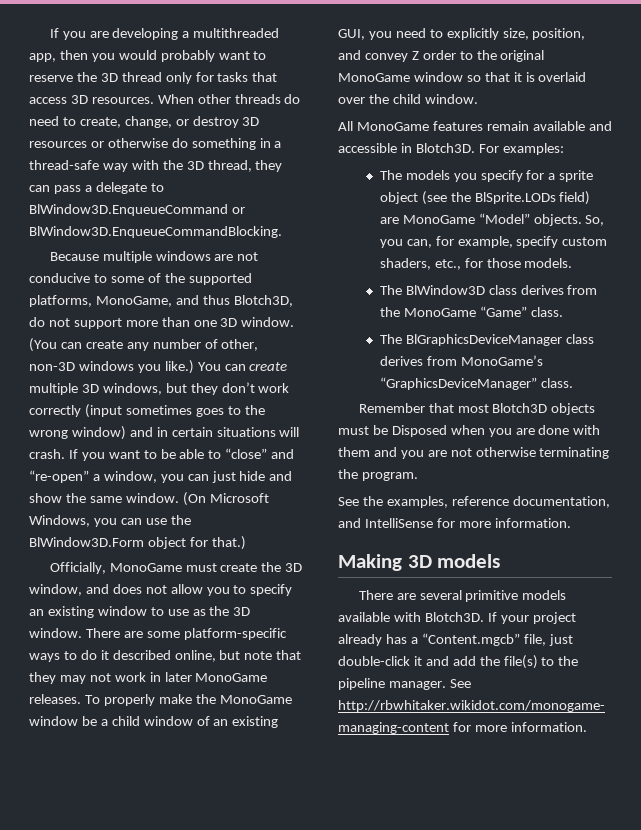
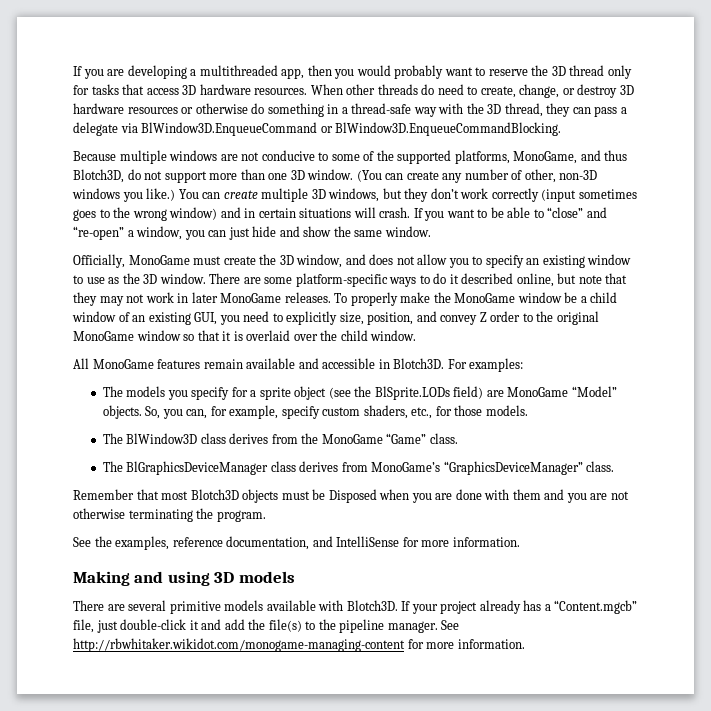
- If you are developing a multithreaded app, then you would probably want to reserve the 3D thread only for tasks that access 3D resources.
+ If you are developing a multithreaded app, then you would probably want to reserve the 3D thread only for tasks that access 3D hardware resources.
- When other threads do need to create, change, or destroy 3D resources or otherwise do something in a thread-safe way with the 3D thread, they can pass a delegate to BlWindow3D.EnqueueCommand or BlWindow3D.EnqueueCommandBlocking.
+ When other threads do need to create, change, or destroy 3D hardware resources or otherwise do something in a thread-safe way with the 3D thread, they can pass a delegate via BlWindow3D.EnqueueCommand or BlWindow3D.EnqueueCommandBlocking.
- (On Microsoft Windows, you can use the BlWindow3D.Form object for that.)
- Making 3D models
+ Making and using 3D models

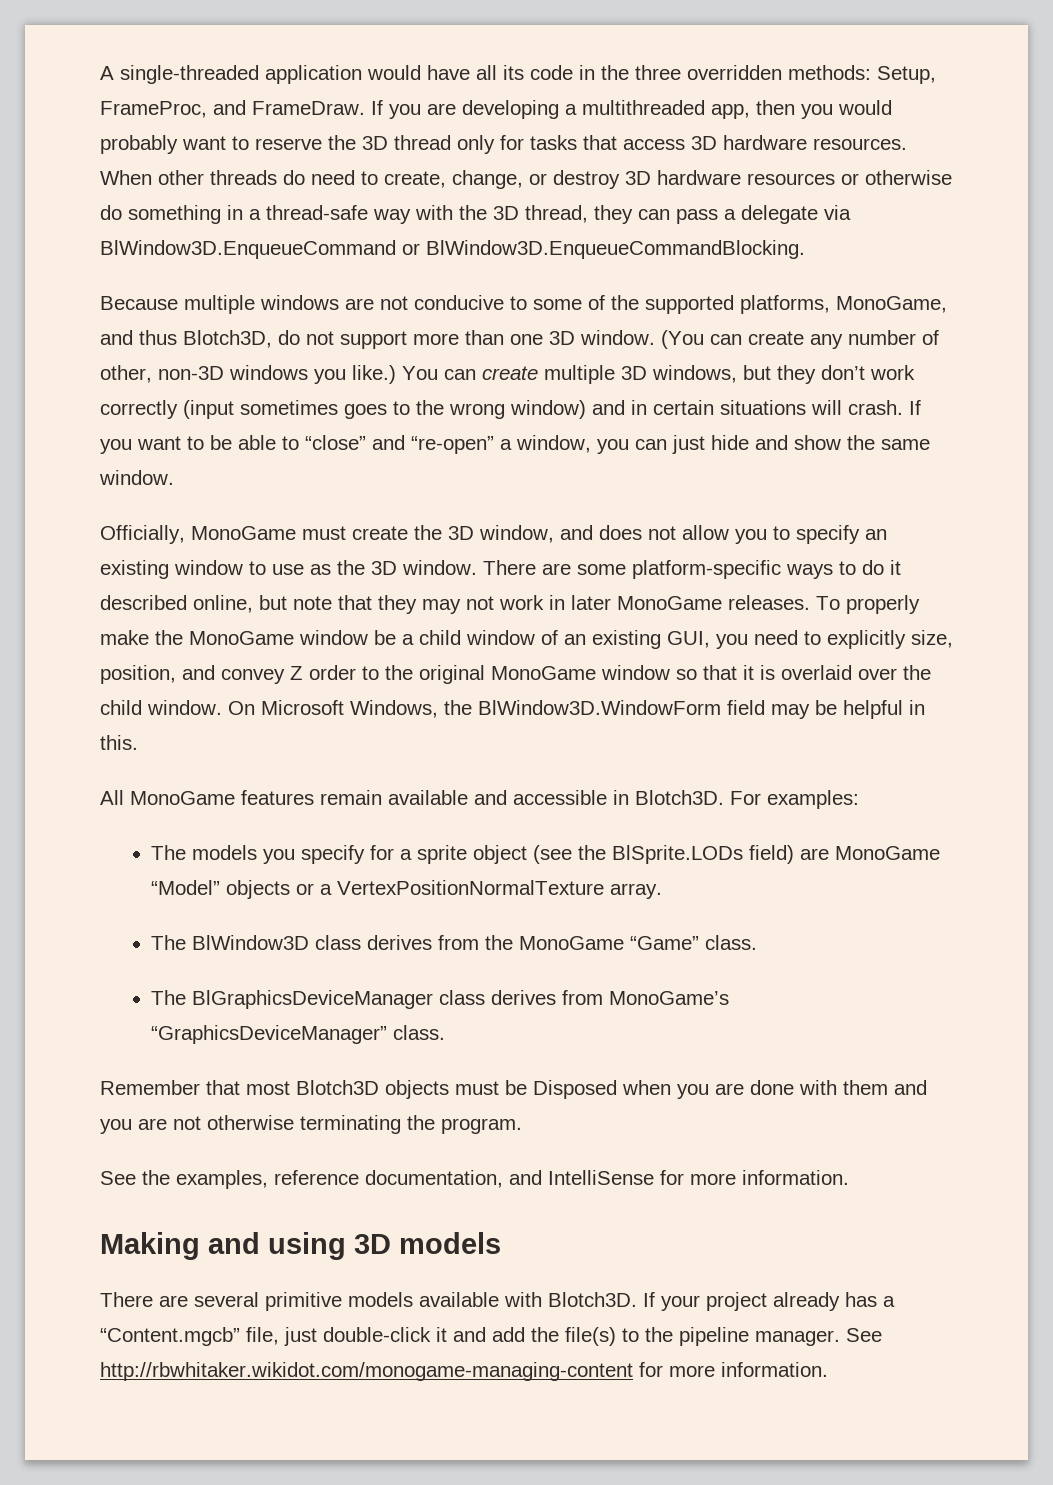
+ A single-threaded application would have all its code in the three overridden methods: Setup, FrameProc, and FrameDraw.
+ On Microsoft Windows, the BlWindow3D.WindowForm field may be helpful in this.
- The models you specify for a sprite object (see the BlSprite.LODs field) are MonoGame “Model” objects. So, you can, for example, specify custom shaders, etc., for those models.
+ The models you specify for a sprite object (see the BlSprite.LODs field) are MonoGame “Model” objects or a VertexPositionNormalTexture array.

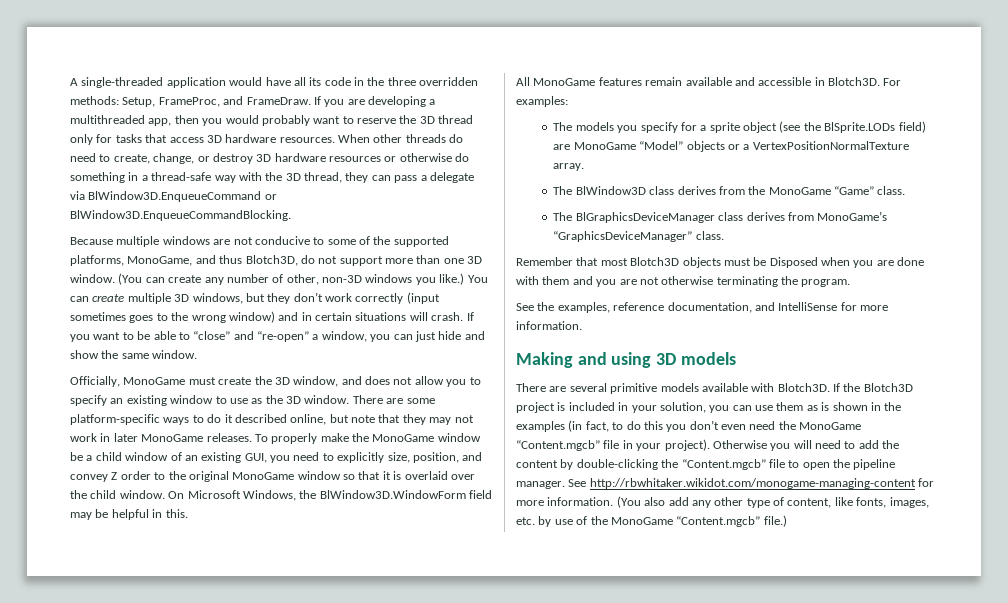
- If your project already has a “Content.mgcb” file, just double-click it and add the file(s) to the pipeline manager.
+ If the Blotch3D project is included in your solution, you can use them as is shown in the examples (in fact, to do this you don’t even need the MonoGame “Content.mgcb” file in your project). Otherwise you will need to add the content by double-clicking the “Content.mgcb” file to open the pipeline manager.
+ (You also add any other type of content, like fonts, images, etc. by use of the MonoGame “Content.mgcb” file.)

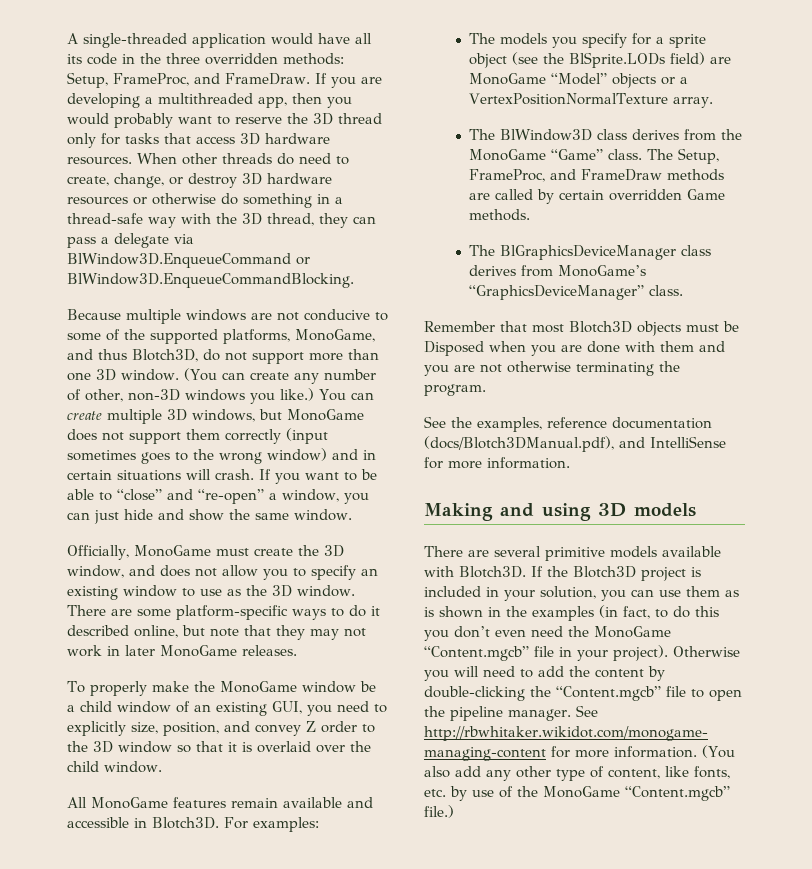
- You can create multiple 3D windows, but they don’t work correctly (input sometimes goes to the wrong window) and in certain situations will crash.
+ You can create multiple 3D windows, but MonoGame does not support them correctly (input sometimes goes to the wrong window) and in certain situations will crash.
- There are some platform-specific ways to do it described online, but note that they may not work in later MonoGame releases. To properly make the MonoGame window be a child window of an existing GUI, you need to explicitly size, position, and convey Z order to the original MonoGame window so that it is overlaid over the child window. On Microsoft Windows, the BlWindow3D.WindowForm field may be helpful in this.
+ There are some platform-specific ways to do it described online, but note that they may not work in later MonoGame releases.
+ To properly make the MonoGame window be a child window of an existing GUI, you need to explicitly size, position, and convey Z order to the 3D window so that it is overlaid over the child window.
+ The Setup, FrameProc, and FrameDraw methods are called by certain overridden Game methods.
- See the examples, reference documentation, and IntelliSense for more information.
+ See the examples, reference documentation (docs/Blotch3DManual.pdf), and IntelliSense for more information.
- (You also add any other type of content, like fonts, images, etc. by use of the MonoGame “Content.mgcb” file.)
+ (You also add any other type of content, like fonts, etc. by use of the MonoGame “Content.mgcb” file.)

